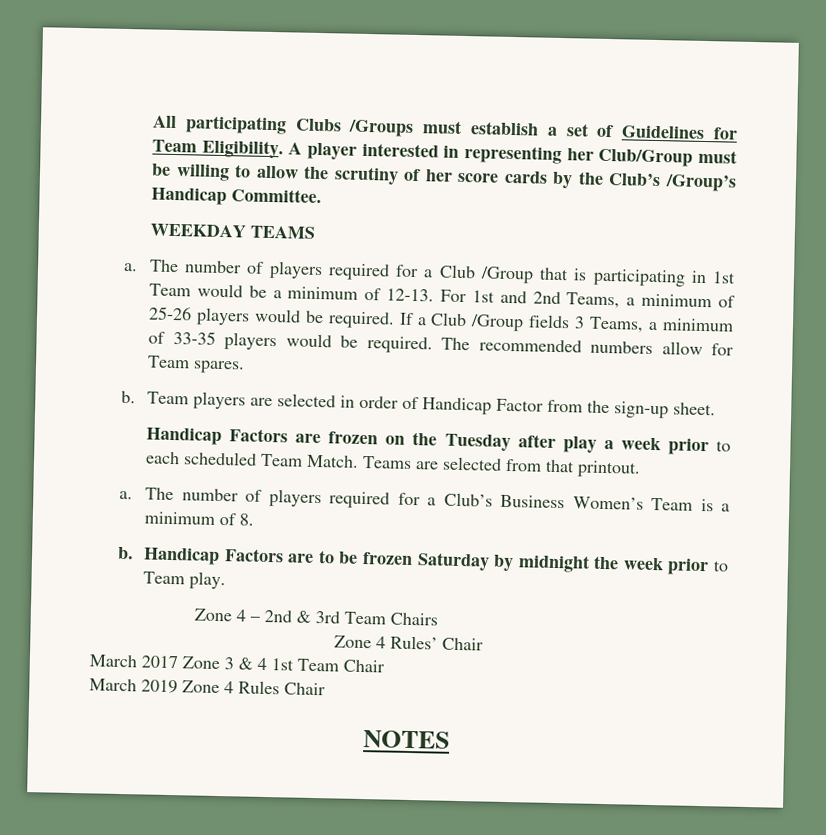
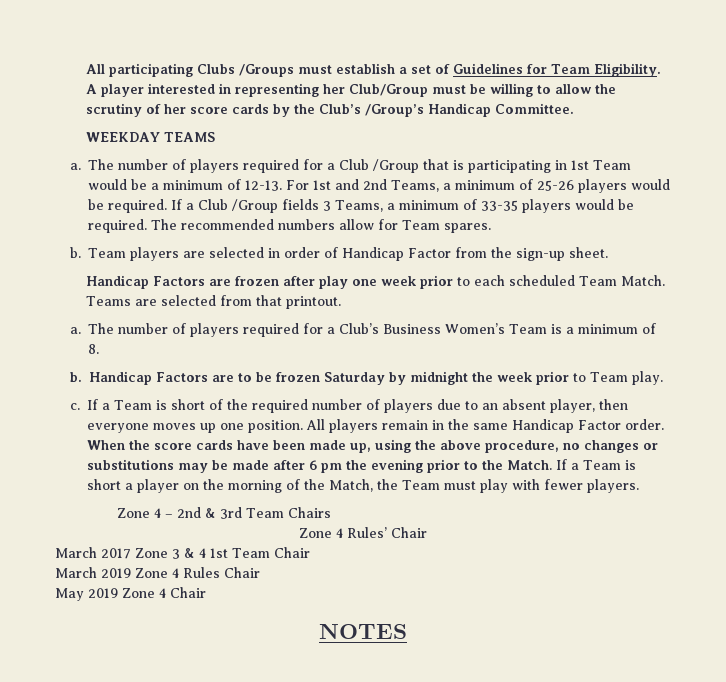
- Handicap Factors are frozen on the Tuesday after play a week prior to each scheduled Team Match.
+ Handicap Factors are frozen after play one week prior to each scheduled Team Match.
+ c. If a Team is short of the required number of players due to an absent player, then everyone moves up one position. All players remain in the same Handicap Factor order. When the score cards have been made up, using the above procedure, no changes or substitutions may be made after 6 pm the evening prior to the Match. If a Team is short a player on the morning of the Match, the Team must play with fewer players.
+ May 2019 Zone 4 Chair

